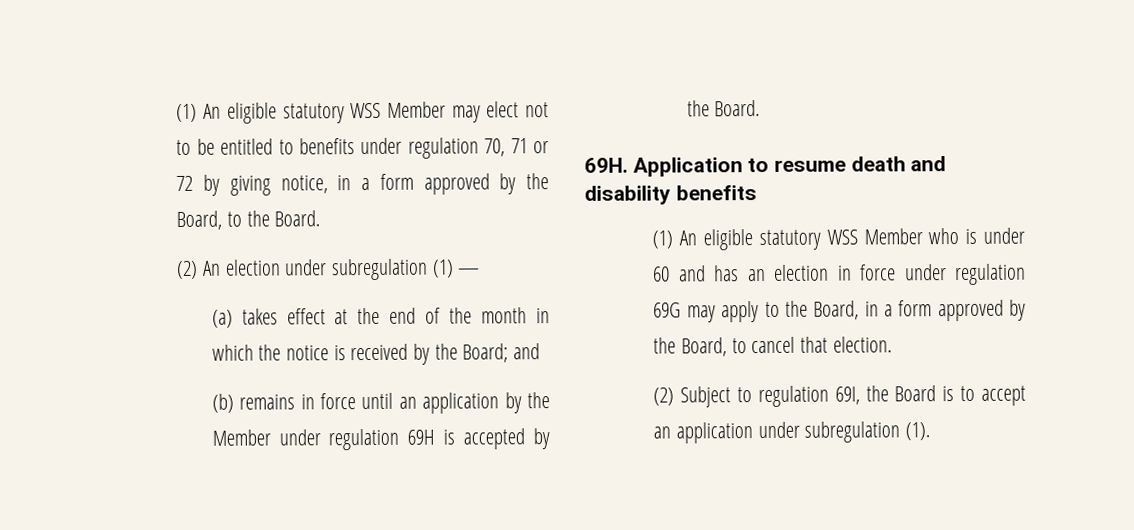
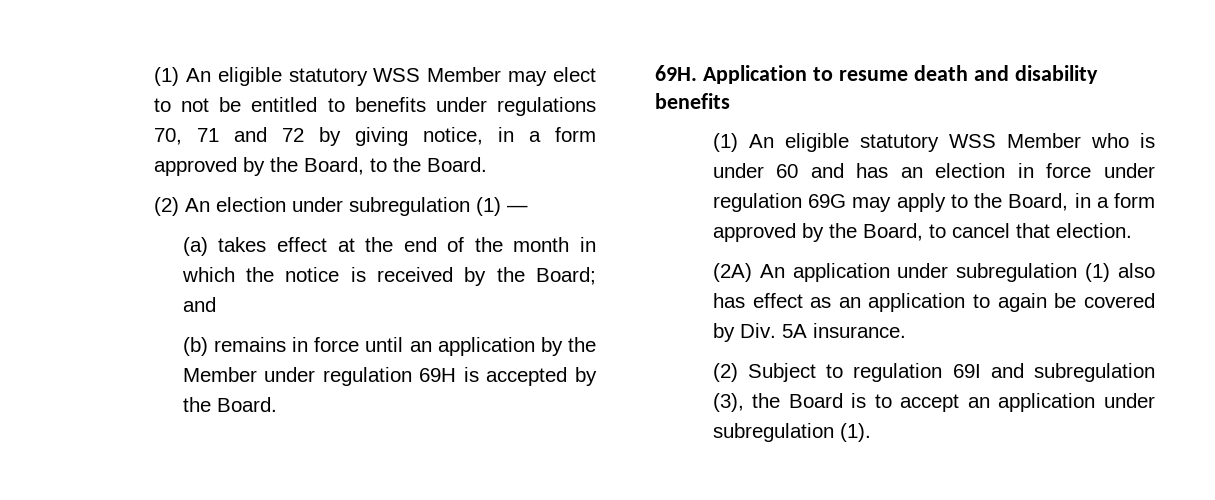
- (1) An eligible statutory WSS Member may elect not to be entitled to benefits under regulation 70, 71 or 72 by giving notice, in a form approved by the Board, to the Board.
+ (1) An eligible statutory WSS Member may elect to not be entitled to benefits under regulations 70, 71 and 72 by giving notice, in a form approved by the Board, to the Board.
+ (2A) An application under subregulation (1) also has effect as an application to again be covered by Div. 5A insurance.
- (2) Subject to regulation 69I, the Board is to accept an application under subregulation (1).
+ (2) Subject to regulation 69I and subregulation (3), the Board is to accept an application under subregulation (1).

